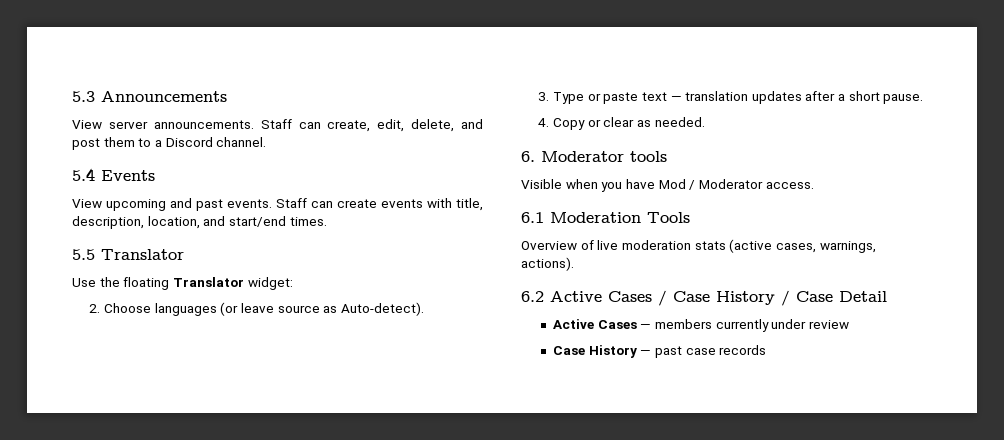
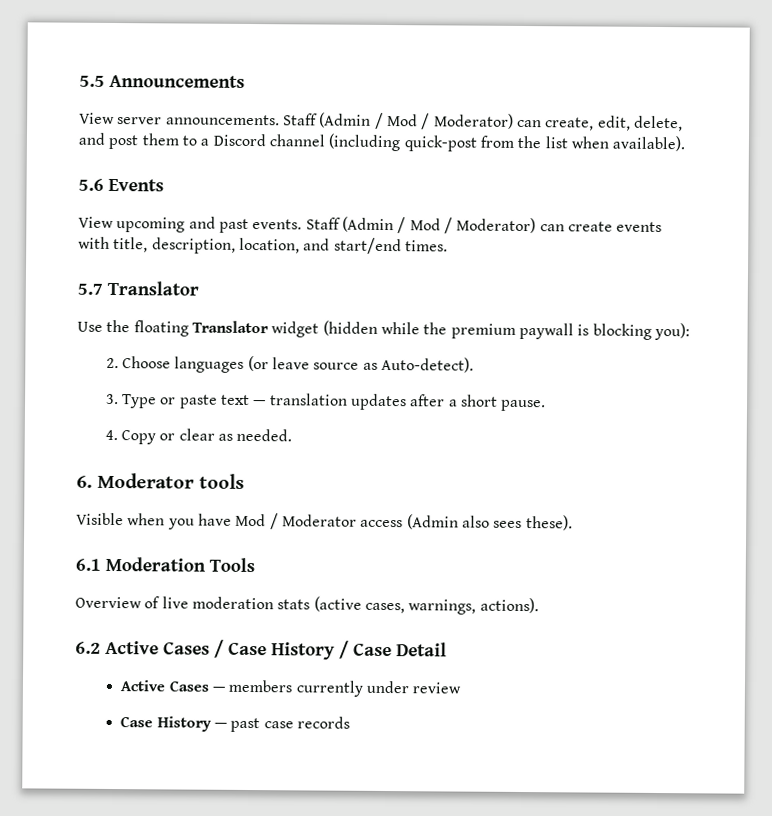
- 5.3 Announcements
+ 5.5 Announcements
- Staff can create, edit, delete, and post them to a Discord channel.
- 5.4 Events
+ Staff (Admin / Mod / Moderator) can create, edit, delete, and post them to a Discord channel (including quick-post from the list when available).
+ 5.6 Events
- Staff can create events with title, description, location, and start/end times.
+ Staff (Admin / Mod / Moderator) can create events with title, description, location, and start/end times.
- 5.5 Translator
+ 5.7 Translator
- Use the floating Translator widget:
+ Use the floating Translator widget (hidden while the premium paywall is blocking you):
- Visible when you have Mod / Moderator access.
+ Visible when you have Mod / Moderator access (Admin also sees these).

